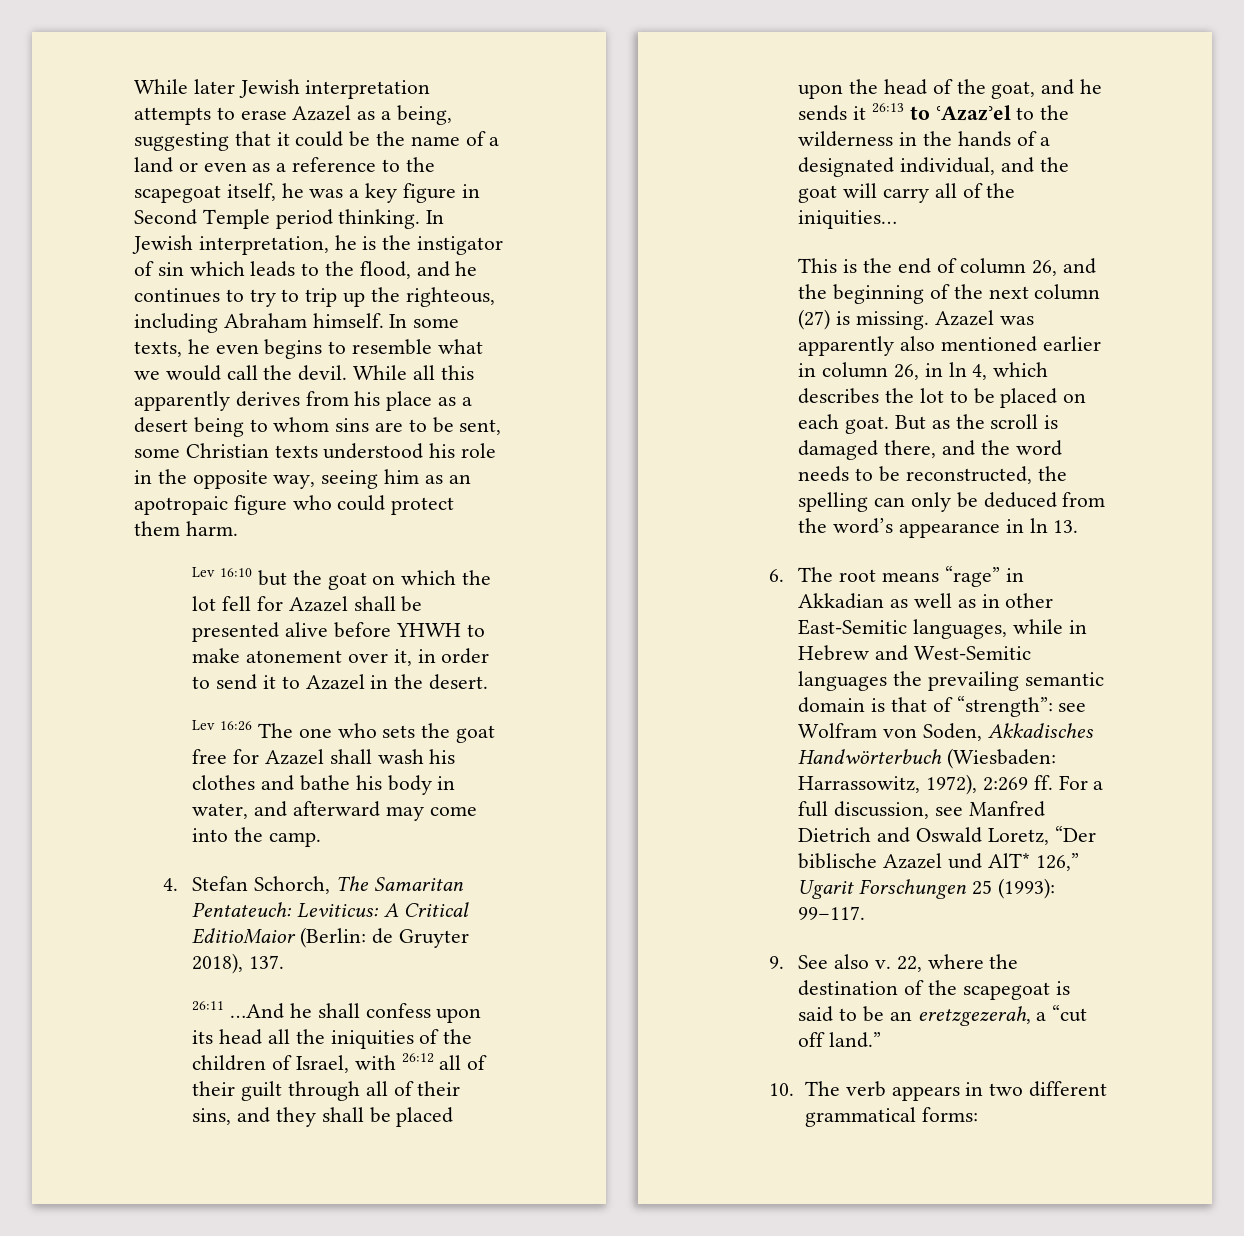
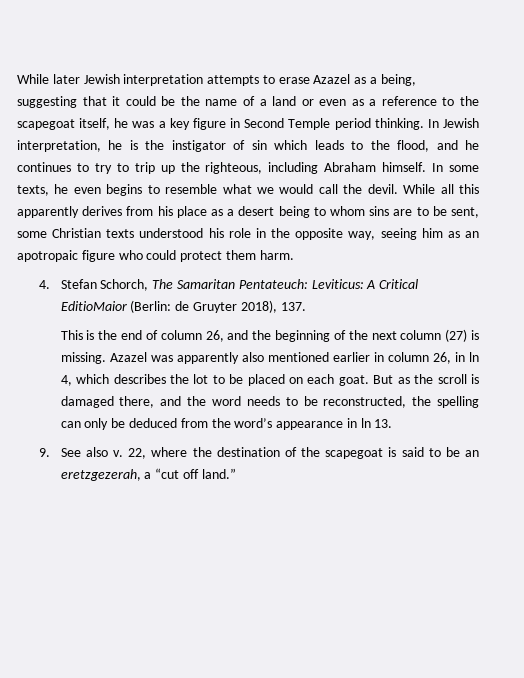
- Lev 16:10 but the goat on which the lot fell for Azazel shall be presented alive before YHWH to make atonement over it, in order to send it to Azazel in the desert.
- Lev 16:26 The one who sets the goat free for Azazel shall wash his clothes and bathe his body in water, and afterward may come into the camp.
- 26:11 …And he shall confess upon its head all the iniquities of the children of Israel, with 26:12 all of their guilt through all of their sins, and they shall be placed upon the head of the goat, and he sends it 26:13 to ʿAzazʾel to the wilderness in the hands of a designated individual, and the goat will carry all of the iniquities…
- 6. The root means “rage” in Akkadian as well as in other East-Semitic languages, while in Hebrew and West-Semitic languages the prevailing semantic domain is that of “strength”: see Wolfram von Soden, Akkadisches Handwörterbuch (Wiesbaden: Harrassowitz, 1972), 2:269 ff. For a full discussion, see Manfred Dietrich and Oswald Loretz, “Der biblische Azazel und AlT* 126,” Ugarit Forschungen 25 (1993): 99–117.
- 10. The verb appears in two different grammatical forms:

